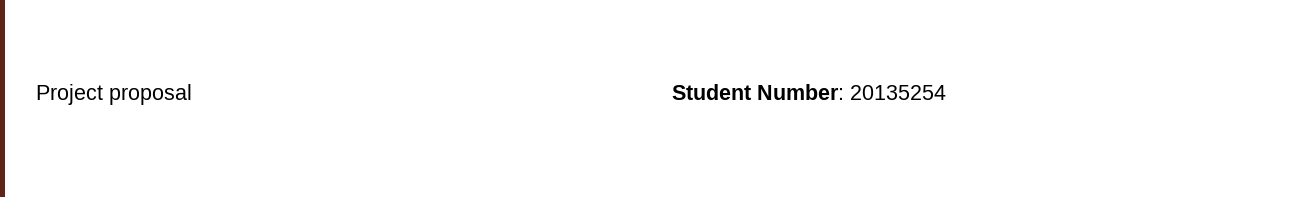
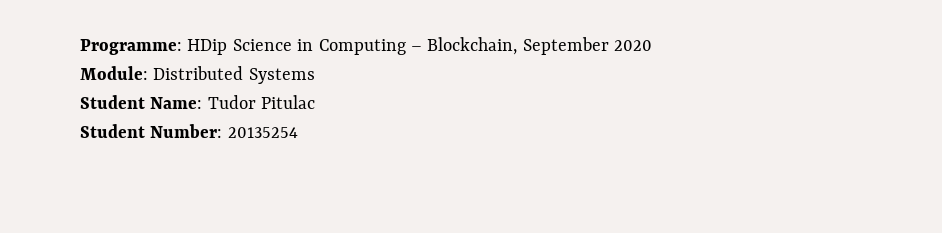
- Project proposal
+ Programme: HDip Science in Computing – Blockchain, September 2020
+ Module: Distributed Systems
+ Student Name: Tudor Pitulac

